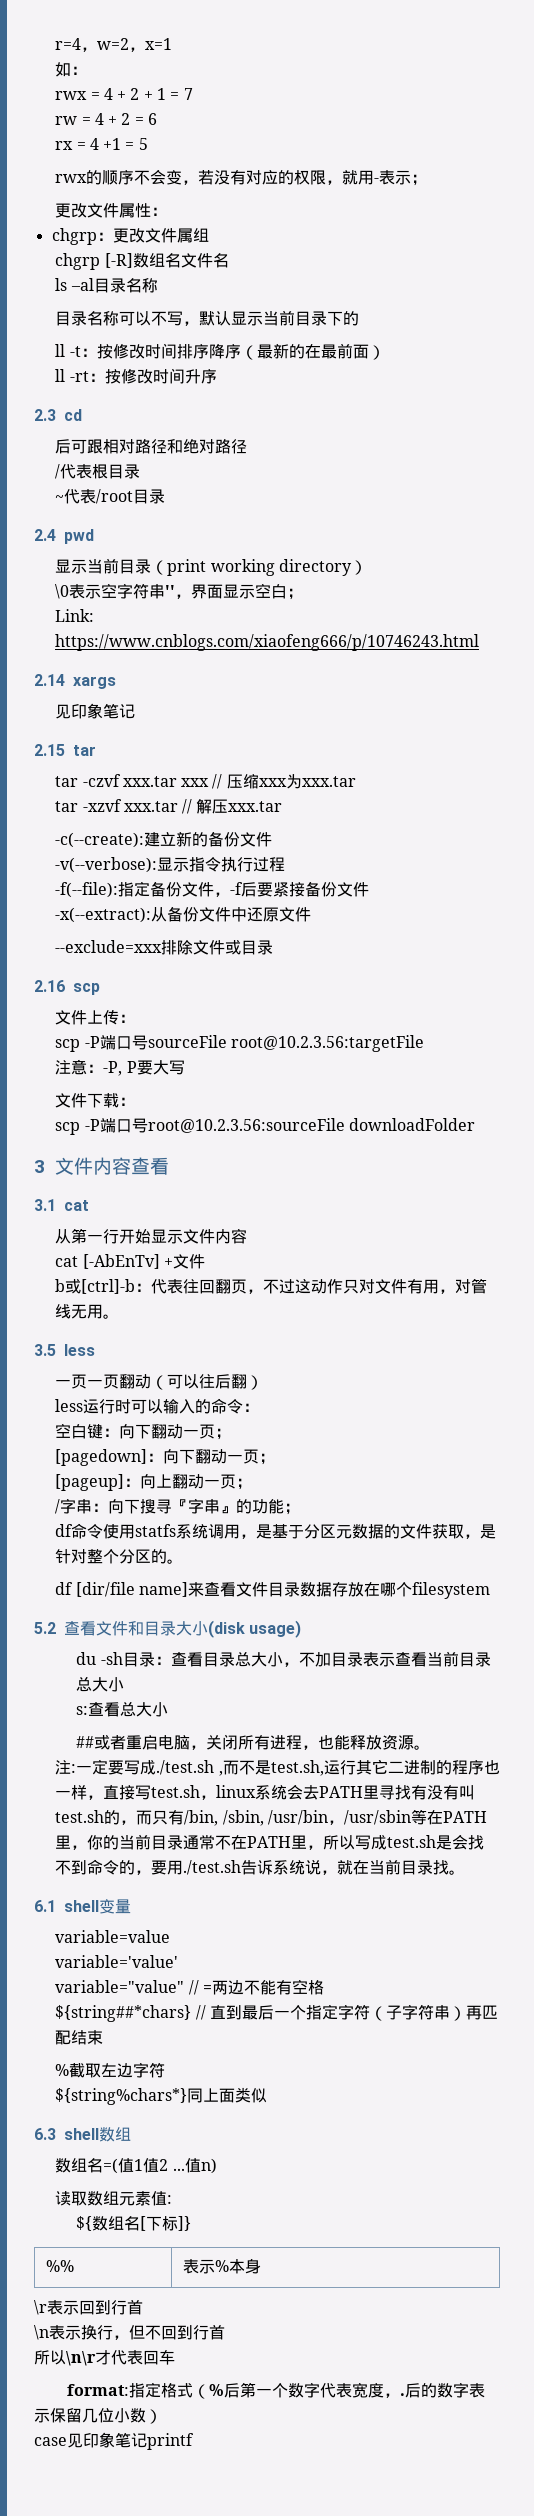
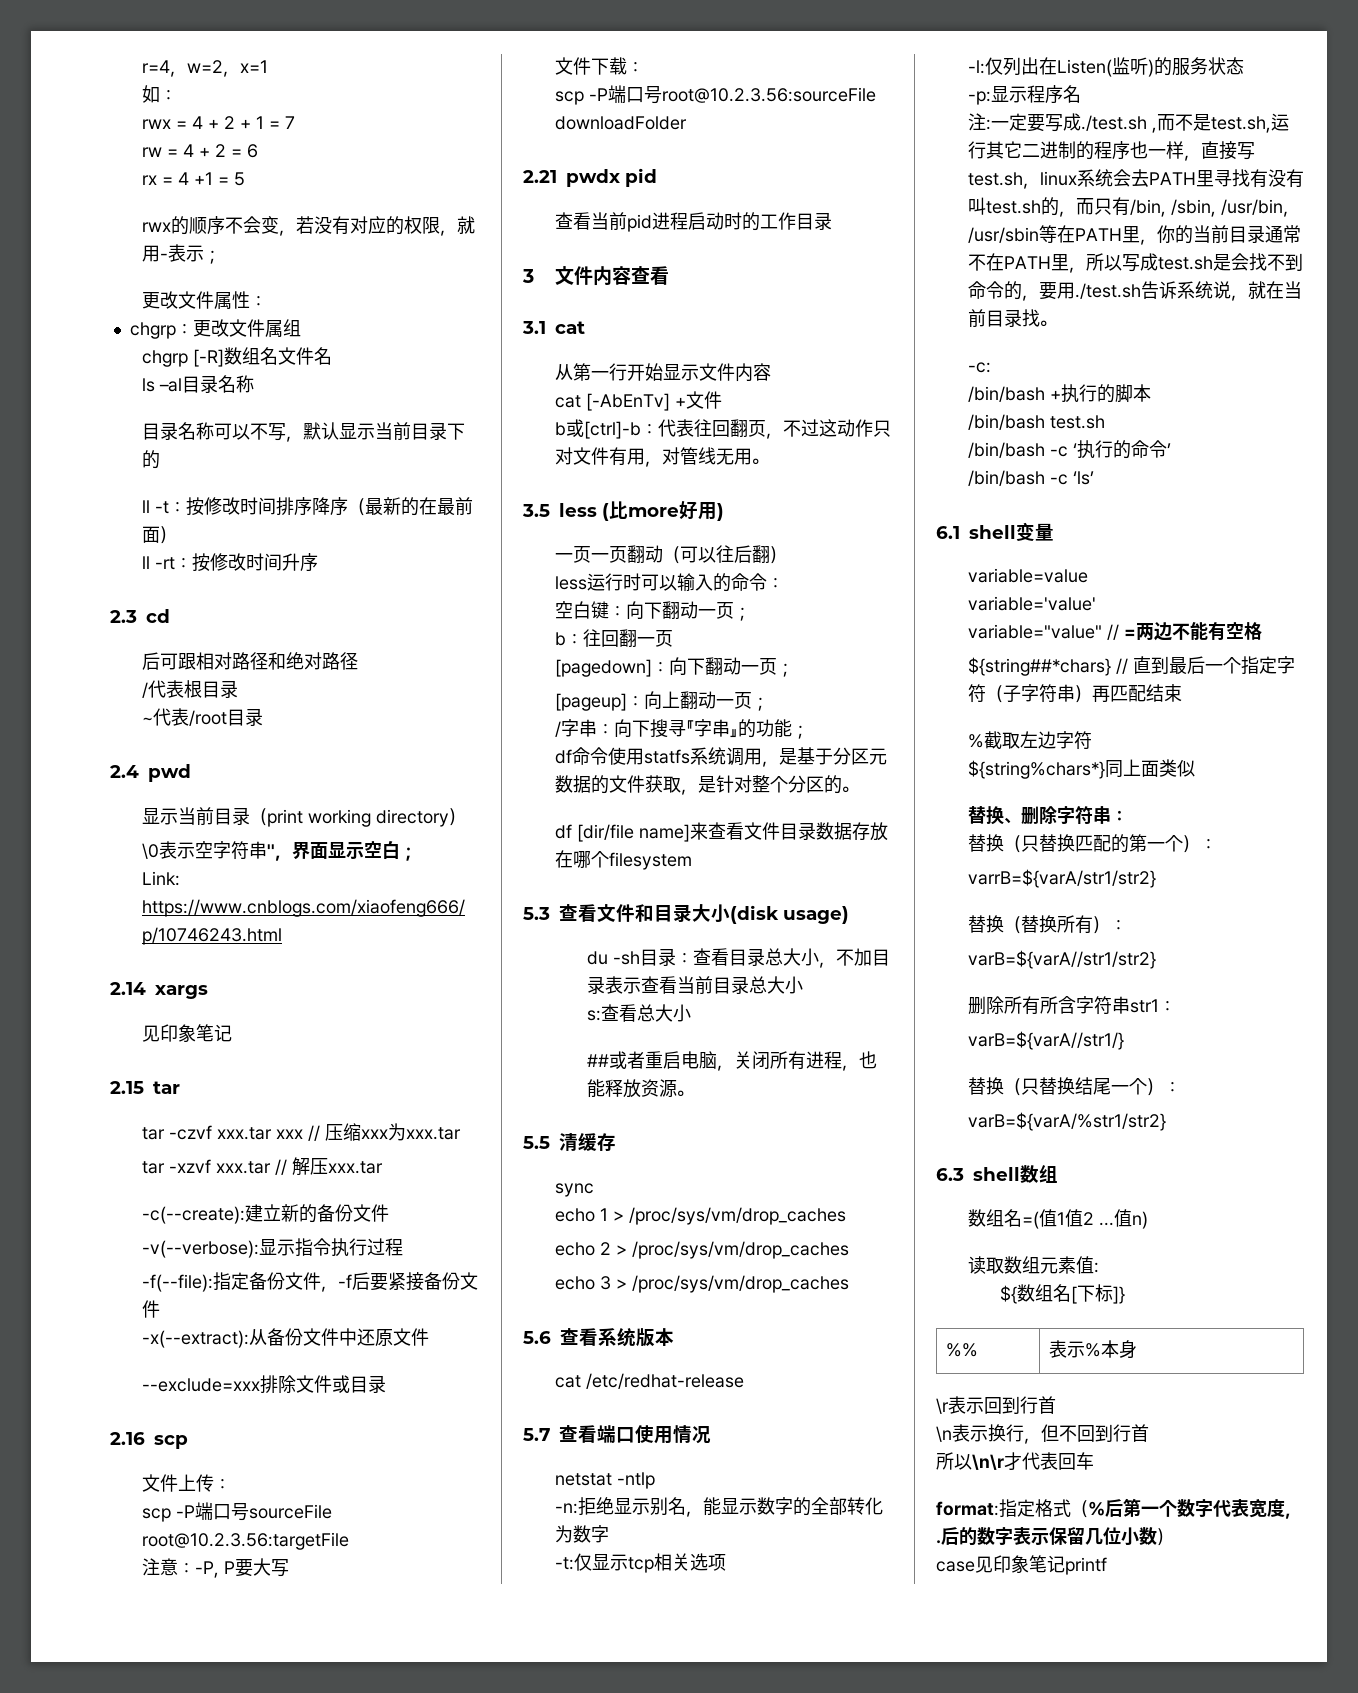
+ 2.21 pwdx pid
+ 查看当前pid进程启动时的工作目录
- 3.5 less
+ 3.5 less (比more好用)
+ b：往回翻一页
- 5.2查看文件和目录大小(disk usage)
+ 5.3查看文件和目录大小(disk usage)
+ 5.5清缓存
+ sync
+ echo 1 > /proc/sys/vm/drop_caches
+ echo 2 > /proc/sys/vm/drop_caches
+ echo 3 > /proc/sys/vm/drop_caches
+ 5.6查看系统版本
+ cat /etc/redhat-release
+ 5.7查看端口使用情况
+ netstat -ntlp
+ -n:拒绝显示别名，能显示数字的全部转化为数字
+ -t:仅显示tcp相关选项
+ -l:仅列出在Listen(监听)的服务状态
+ -p:显示程序名
+ -c:
+ /bin/bash +执行的脚本
+ /bin/bash test.sh
+ /bin/bash -c ‘执行的命令’
+ /bin/bash -c ‘ls’
+ 替换、删除字符串：
+ 替换（只替换匹配的第一个）：
+ varrB=${varA/str1/str2}
+ 替换（替换所有）：
+ varB=${varA//str1/str2}
+ 删除所有所含字符串str1：
+ varB=${varA//str1/}
+ 替换（只替换结尾一个）：
+ varB=${varA/%str1/str2}

